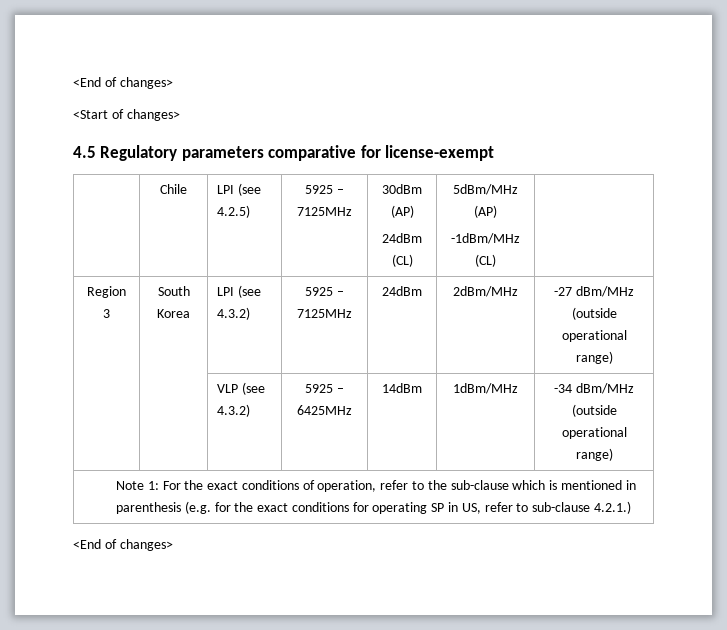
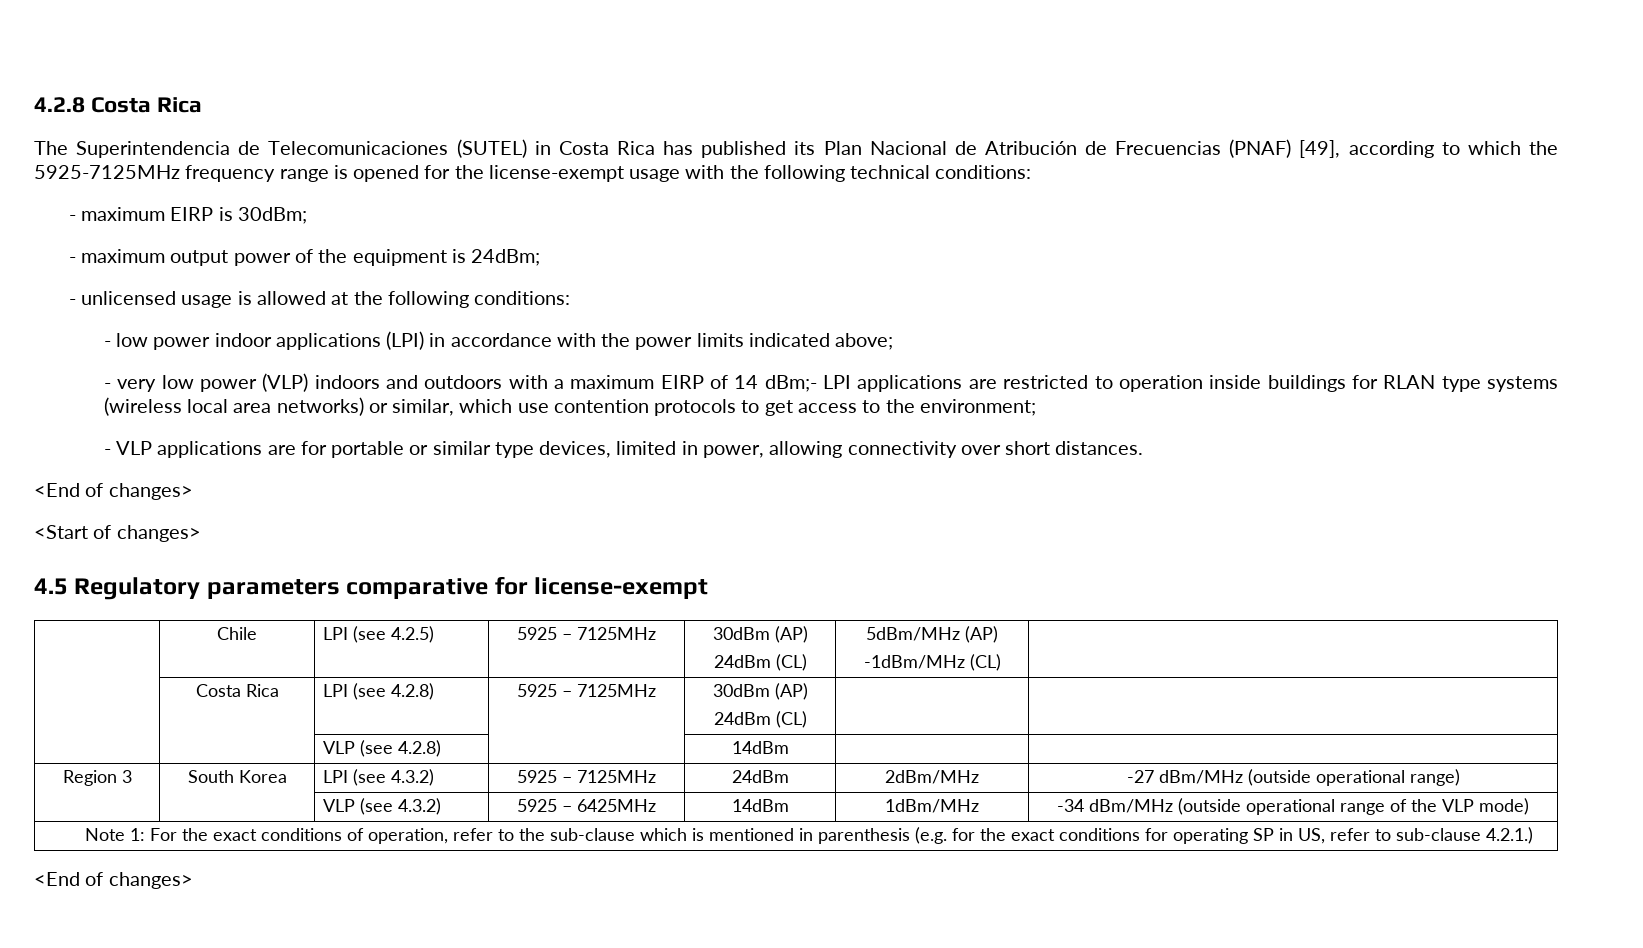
+ 4.2.8 Costa Rica
+ The Superintendencia de Telecomunicaciones (SUTEL) in Costa Rica has published its Plan Nacional de Atribución de Frecuencias (PNAF) [49], according to which the 5925-7125MHz frequency range is opened for the license-exempt usage with the following technical conditions:
+ - maximum EIRP is 30dBm;
+ - maximum output power of the equipment is 24dBm;
+ - unlicensed usage is allowed at the following conditions:
+ - low power indoor applications (LPI) in accordance with the power limits indicated above;
+ - very low power (VLP) indoors and outdoors with a maximum EIRP of 14 dBm;- LPI applications are restricted to operation inside buildings for RLAN type systems (wireless local area networks) or similar, which use contention protocols to get access to the environment;
+ - VLP applications are for portable or similar type devices, limited in power, allowing connectivity over short distances.
+ | Costa Rica | LPI (see 4.2.8) | 5925 – 7125MHz | 30dBm (AP)
+ 24dBm (CL) | |
+ | | VLP (see 4.2.8) | | 14dBm | |
- | | VLP (see 4.3.2) | 5925 – 6425MHz | 14dBm | 1dBm/MHz | -34 dBm/MHz (outside operational range)
+ | | VLP (see 4.3.2) | 5925 – 6425MHz | 14dBm | 1dBm/MHz | -34 dBm/MHz (outside operational range of the VLP mode)

